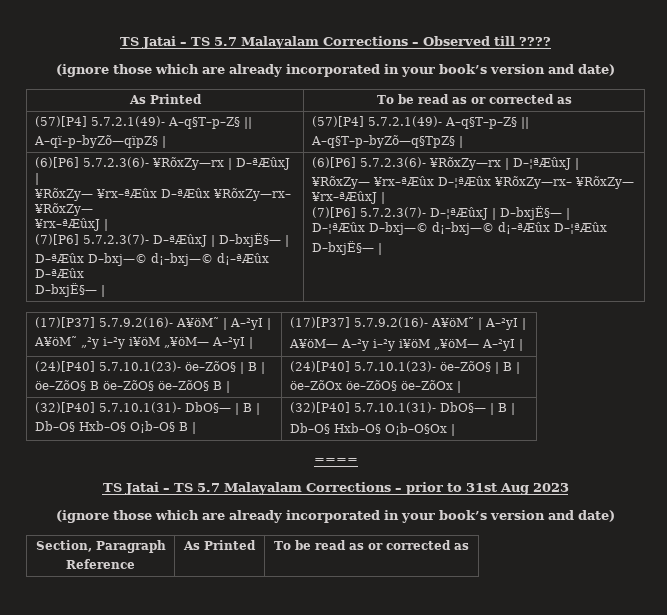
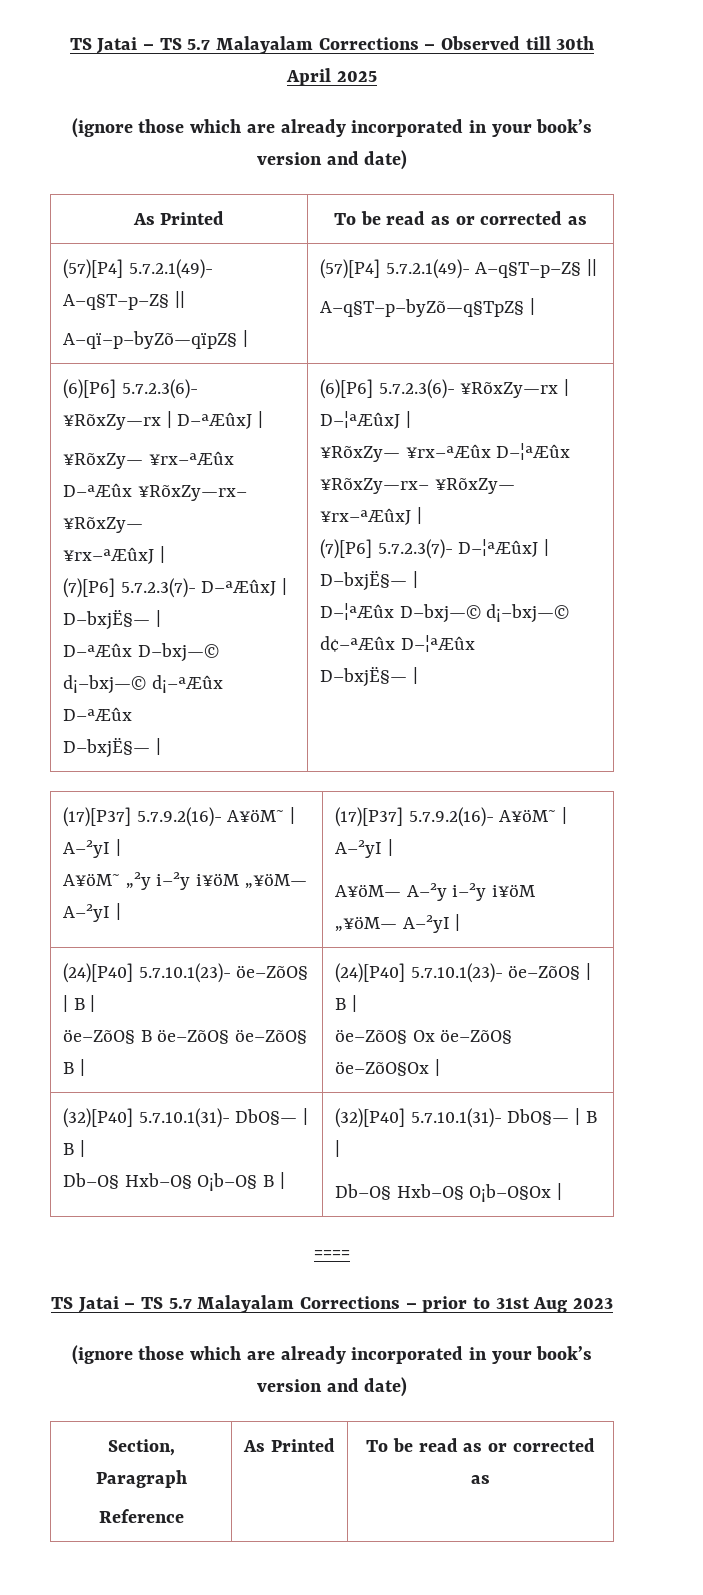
- TS Jatai – TS 5.7 Malayalam Corrections – Observed till ????
+ TS Jatai – TS 5.7 Malayalam Corrections – Observed till 30th April 2025
  (6)[P6] 5.7.2.3(6)- ¥RõxZy—rx | D–ªÆûxJ |
  ¥RõxZy— ¥rx–ªÆûx D–ªÆûx ¥RõxZy—rx– ¥RõxZy—
  ¥rx–ªÆûxJ |
  (7)[P6] 5.7.2.3(7)- D–ªÆûxJ | D–bxjË§— |
  D–ªÆûx D–bxj—© d¡–bxj—© d¡–ªÆûx D–ªÆûx
  D–bxjË§— | | (6)[P6] 5.7.2.3(6)- ¥RõxZy—rx | D–¦ªÆûxJ |
  ¥RõxZy— ¥rx–ªÆûx D–¦ªÆûx ¥RõxZy—rx– ¥RõxZy— ¥rx–ªÆûxJ |
  (7)[P6] 5.7.2.3(7)- D–¦ªÆûxJ | D–bxjË§— |
- D–¦ªÆûx D–bxj—© d¡–bxj—© d¡–ªÆûx D–¦ªÆûx
+ D–¦ªÆûx D–bxj—© d¡–bxj—© d¢–ªÆûx D–¦ªÆûx
  D–bxjË§— |
  (17)[P37] 5.7.9.2(16)- A¥öM˜ | A–²yI |
  A¥öM˜ „²y i–²y i¥öM „¥öM— A–²yI | | (17)[P37] 5.7.9.2(16)- A¥öM˜ | A–²yI |
  A¥öM— A–²y i–²y i¥öM „¥öM— A–²yI |
  (24)[P40] 5.7.10.1(23)- öe–ZõO§ | B |
  öe–ZõO§ B öe–ZõO§ öe–ZõO§ B | | (24)[P40] 5.7.10.1(23)- öe–ZõO§ | B |
- öe–ZõOx öe–ZõO§ öe–ZõOx |
+ öe–ZõO§ Ox öe–ZõO§ öe–ZõO§Ox |

